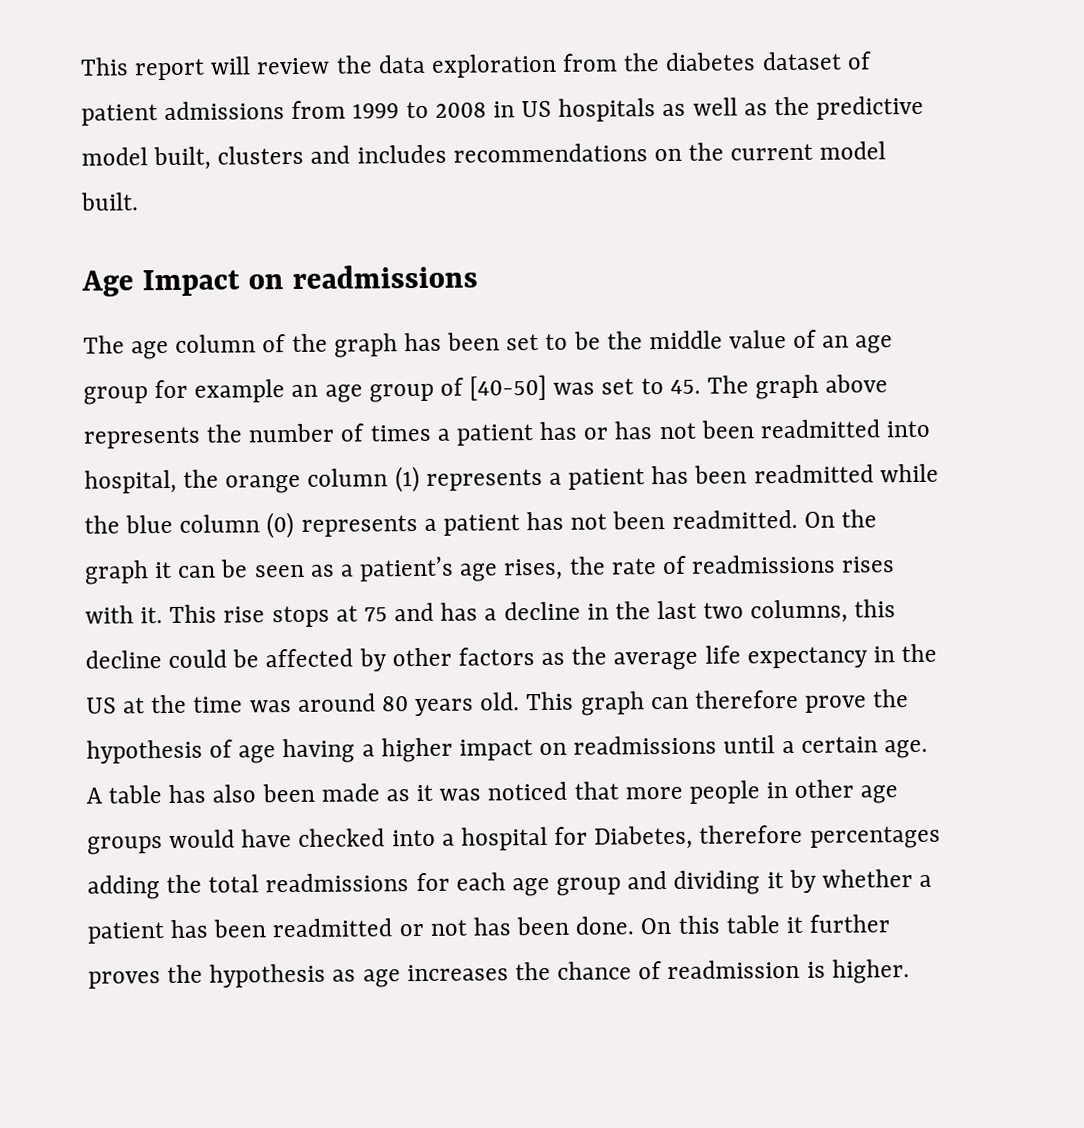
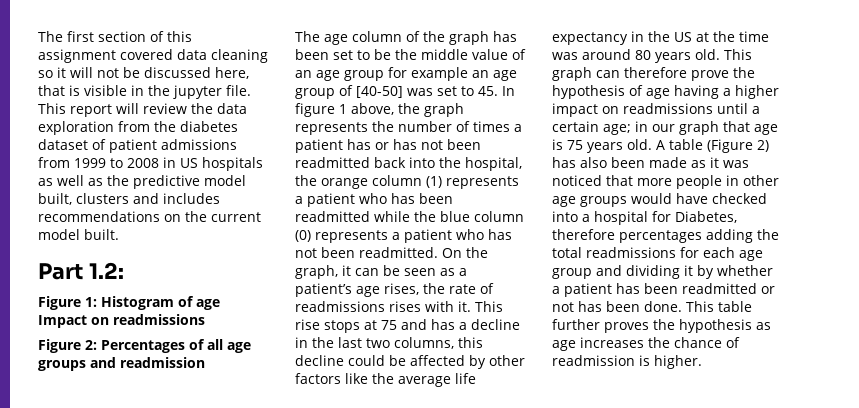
+ The first section of this assignment covered data cleaning so it will not be discussed here, that is visible in the jupyter file.
- Age Impact on readmissions
+ Part 1.2:
+ Figure 1: Histogram of age Impact on readmissions
+ Figure 2: Percentages of all age groups and readmission
- The age column of the graph has been set to be the middle value of an age group for example an age group of [40-50] was set to 45. The graph above represents the number of times a patient has or has not been readmitted into hospital, the orange column (1) represents a patient has been readmitted while the blue column (0) represents a patient has not been readmitted.
+ The age column of the graph has been set to be the middle value of an age group for example an age group of [40-50] was set to 45. In figure 1 above, the graph represents the number of times a patient has or has not been readmitted back into the hospital, the orange column (1) represents a patient who has been readmitted while the blue column (0) represents a patient who has not been readmitted.
- On the graph it can be seen as a patient’s age rises, the rate of readmissions rises with it.
+ On the graph, it can be seen as a patient’s age rises, the rate of readmissions rises with it.
- This rise stops at 75 and has a decline in the last two columns, this decline could be affected by other factors as the average life expectancy in the US at the time was around 80 years old.
+ This rise stops at 75 and has a decline in the last two columns, this decline could be affected by other factors like the average life expectancy in the US at the time was around 80 years old.
- This graph can therefore prove the hypothesis of age having a higher impact on readmissions until a certain age. A table has also been made as it was noticed that more people in other age groups would have checked into a hospital for Diabetes, therefore percentages adding the total readmissions for each age group and dividing it by whether a patient has been readmitted or not has been done.
+ This graph can therefore prove the hypothesis of age having a higher impact on readmissions until a certain age; in our graph that age is 75 years old. A table (Figure 2) has also been made as it was noticed that more people in other age groups would have checked into a hospital for Diabetes, therefore percentages adding the total readmissions for each age group and dividing it by whether a patient has been readmitted or not has been done.
- On this table it further proves the hypothesis as age increases the chance of readmission is higher.
+ This table further proves the hypothesis as age increases the chance of readmission is higher.

